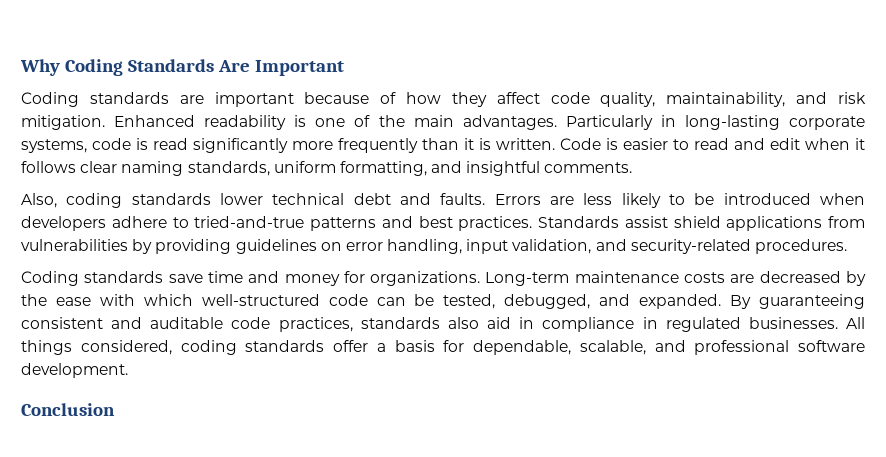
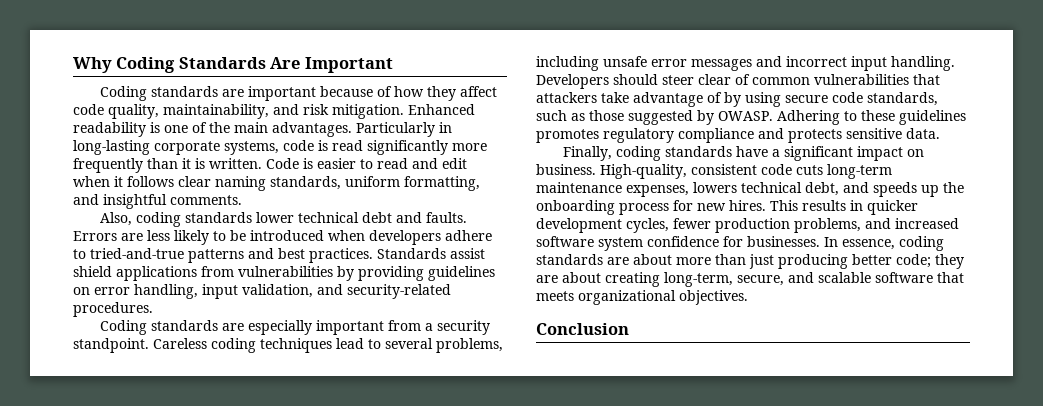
- Coding standards save time and money for organizations. Long-term maintenance costs are decreased by the ease with which well-structured code can be tested, debugged, and expanded. By guaranteeing consistent and auditable code practices, standards also aid in compliance in regulated businesses. All things considered, coding standards offer a basis for dependable, scalable, and professional software development.
+ Coding standards are especially important from a security standpoint. Careless coding techniques lead to several problems, including unsafe error messages and incorrect input handling. Developers should steer clear of common vulnerabilities that attackers take advantage of by using secure code standards, such as those suggested by OWASP. Adhering to these guidelines promotes regulatory compliance and protects sensitive data.
+ Finally, coding standards have a significant impact on business. High-quality, consistent code cuts long-term maintenance expenses, lowers technical debt, and speeds up the onboarding process for new hires. This results in quicker development cycles, fewer production problems, and increased software system confidence for businesses. In essence, coding standards are about more than just producing better code; they are about creating long-term, secure, and scalable software that meets organizational objectives.

